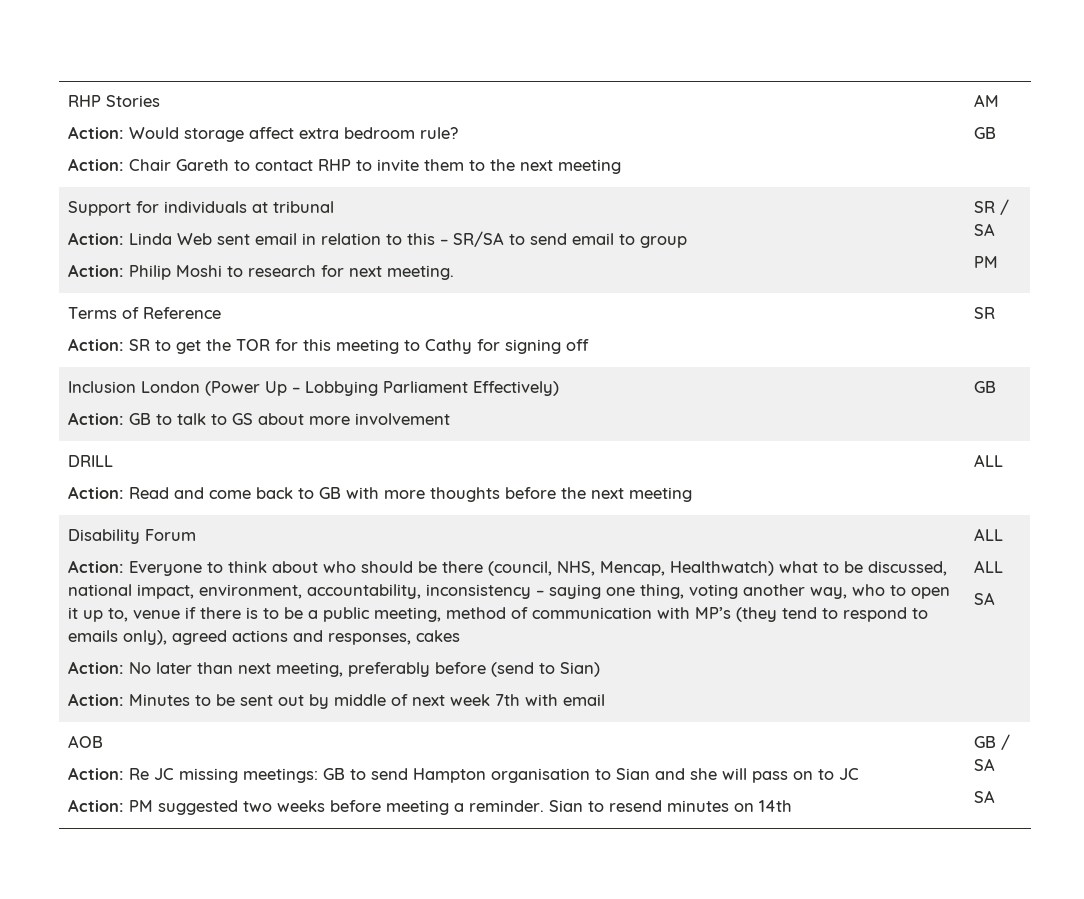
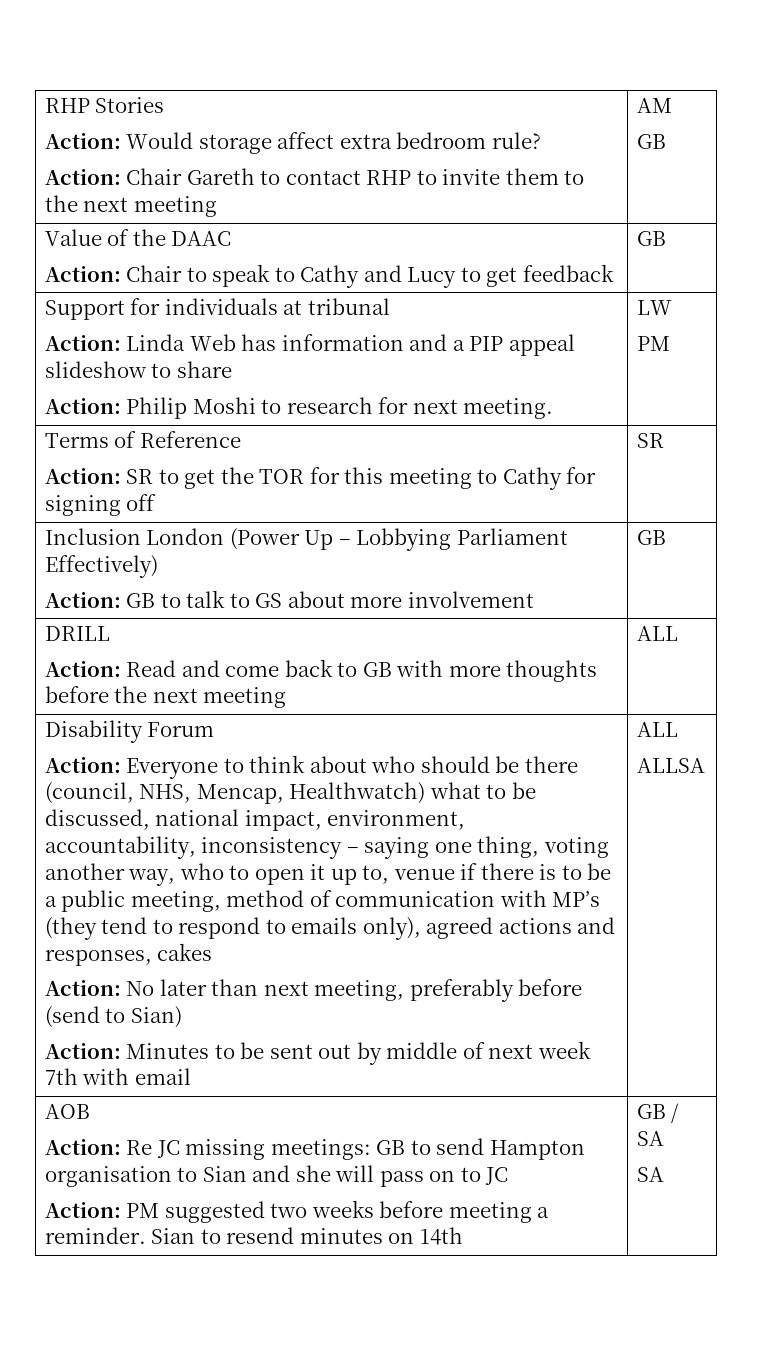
+ Value of the DAAC
+ Action: Chair to speak to Cathy and Lucy to get feedback | GB
  Support for individuals at tribunal
- Action: Linda Web sent email in relation to this – SR/SA to send email to group
- Action: Philip Moshi to research for next meeting. | SR / SA
+ Action: Linda Web has information and a PIP appeal slideshow to share
+ Action: Philip Moshi to research for next meeting. | LW
  Action: Minutes to be sent out by middle of next week 7th with email | ALL
- ALL
- SA
+ ALLSA

